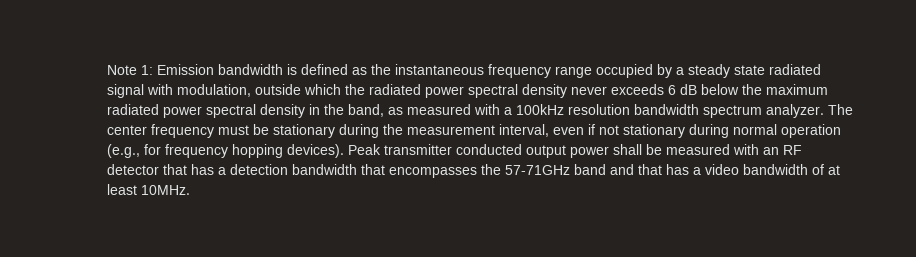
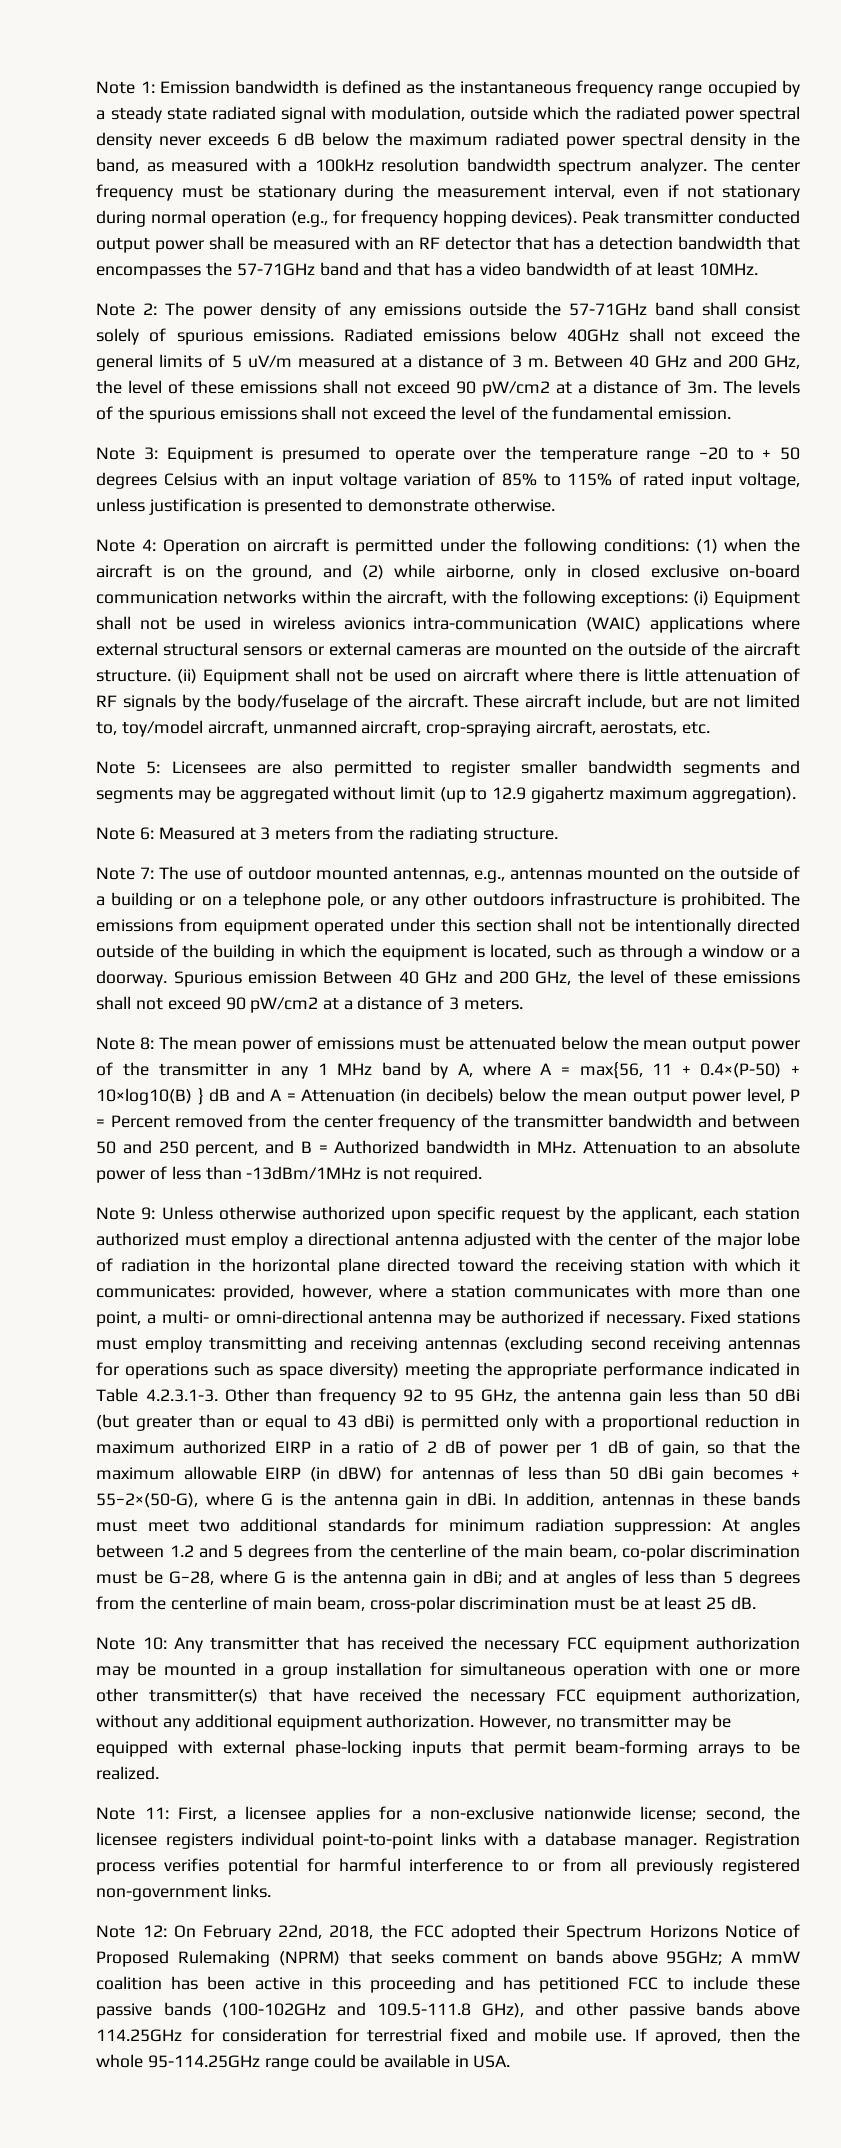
+ Note 2: The power density of any emissions outside the 57-71GHz band shall consist solely of spurious emissions. Radiated emissions below 40GHz shall not exceed the general limits of 5 uV/m measured at a distance of 3 m. Between 40 GHz and 200 GHz, the level of these emissions shall not exceed 90 pW/cm2 at a distance of 3m. The levels of the spurious emissions shall not exceed the level of the fundamental emission.
+ Note 3: Equipment is presumed to operate over the temperature range −20 to + 50 degrees Celsius with an input voltage variation of 85% to 115% of rated input voltage, unless justification is presented to demonstrate otherwise.
+ Note 4: Operation on aircraft is permitted under the following conditions: (1) when the aircraft is on the ground, and (2) while airborne, only in closed exclusive on-board communication networks within the aircraft, with the following exceptions: (i) Equipment shall not be used in wireless avionics intra-communication (WAIC) applications where external structural sensors or external cameras are mounted on the outside of the aircraft structure. (ii) Equipment shall not be used on aircraft where there is little attenuation of RF signals by the body/fuselage of the aircraft. These aircraft include, but are not limited to, toy/model aircraft, unmanned aircraft, crop-spraying aircraft, aerostats, etc.
+ Note 5: Licensees are also permitted to register smaller bandwidth segments and segments may be aggregated without limit (up to 12.9 gigahertz maximum aggregation).
+ Note 6: Measured at 3 meters from the radiating structure.
+ Note 7: The use of outdoor mounted antennas, e.g., antennas mounted on the outside of a building or on a telephone pole, or any other outdoors infrastructure is prohibited. The emissions from equipment operated under this section shall not be intentionally directed outside of the building in which the equipment is located, such as through a window or a doorway. Spurious emission Between 40 GHz and 200 GHz, the level of these emissions shall not exceed 90 pW/cm2 at a distance of 3 meters.
+ Note 8: The mean power of emissions must be attenuated below the mean output power of the transmitter in any 1 MHz band by A, where A = max{56, 11 + 0.4×(P-50) + 10×log10(B) } dB and A = Attenuation (in decibels) below the mean output power level, P = Percent removed from the center frequency of the transmitter bandwidth and between 50 and 250 percent, and B = Authorized bandwidth in MHz. Attenuation to an absolute power of less than -13dBm/1MHz is not required.
+ Note 9: Unless otherwise authorized upon specific request by the applicant, each station authorized must employ a directional antenna adjusted with the center of the major lobe of radiation in the horizontal plane directed toward the receiving station with which it communicates: provided, however, where a station communicates with more than one point, a multi- or omni-directional antenna may be authorized if necessary. Fixed stations must employ transmitting and receiving antennas (excluding second receiving antennas for operations such as space diversity) meeting the appropriate performance indicated in Table 4.2.3.1-3. Other than frequency 92 to 95 GHz, the antenna gain less than 50 dBi (but greater than or equal to 43 dBi) is permitted only with a proportional reduction in maximum authorized EIRP in a ratio of 2 dB of power per 1 dB of gain, so that the maximum allowable EIRP (in dBW) for antennas of less than 50 dBi gain becomes + 55−2×(50-G), where G is the antenna gain in dBi. In addition, antennas in these bands must meet two additional standards for minimum radiation suppression: At angles between 1.2 and 5 degrees from the centerline of the main beam, co-polar discrimination must be G−28, where G is the antenna gain in dBi; and at angles of less than 5 degrees from the centerline of main beam, cross-polar discrimination must be at least 25 dB.
+ Note 10: Any transmitter that has received the necessary FCC equipment authorization may be mounted in a group installation for simultaneous operation with one or more other transmitter(s) that have received the necessary FCC equipment authorization, without any additional equipment authorization. However, no transmitter may be equipped with external phase-locking inputs that permit beam-forming arrays to be realized.
+ Note 11: First, a licensee applies for a non-exclusive nationwide license; second, the licensee registers individual point-to-point links with a database manager. Registration process verifies potential for harmful interference to or from all previously registered non-government links.
+ Note 12: On February 22nd, 2018, the FCC adopted their Spectrum Horizons Notice of Proposed Rulemaking (NPRM) that seeks comment on bands above 95GHz; A mmW coalition has been active in this proceeding and has petitioned FCC to include these passive bands (100-102GHz and 109.5-111.8 GHz), and other passive bands above 114.25GHz for consideration for terrestrial fixed and mobile use. If aproved, then the whole 95-114.25GHz range could be available in USA.

